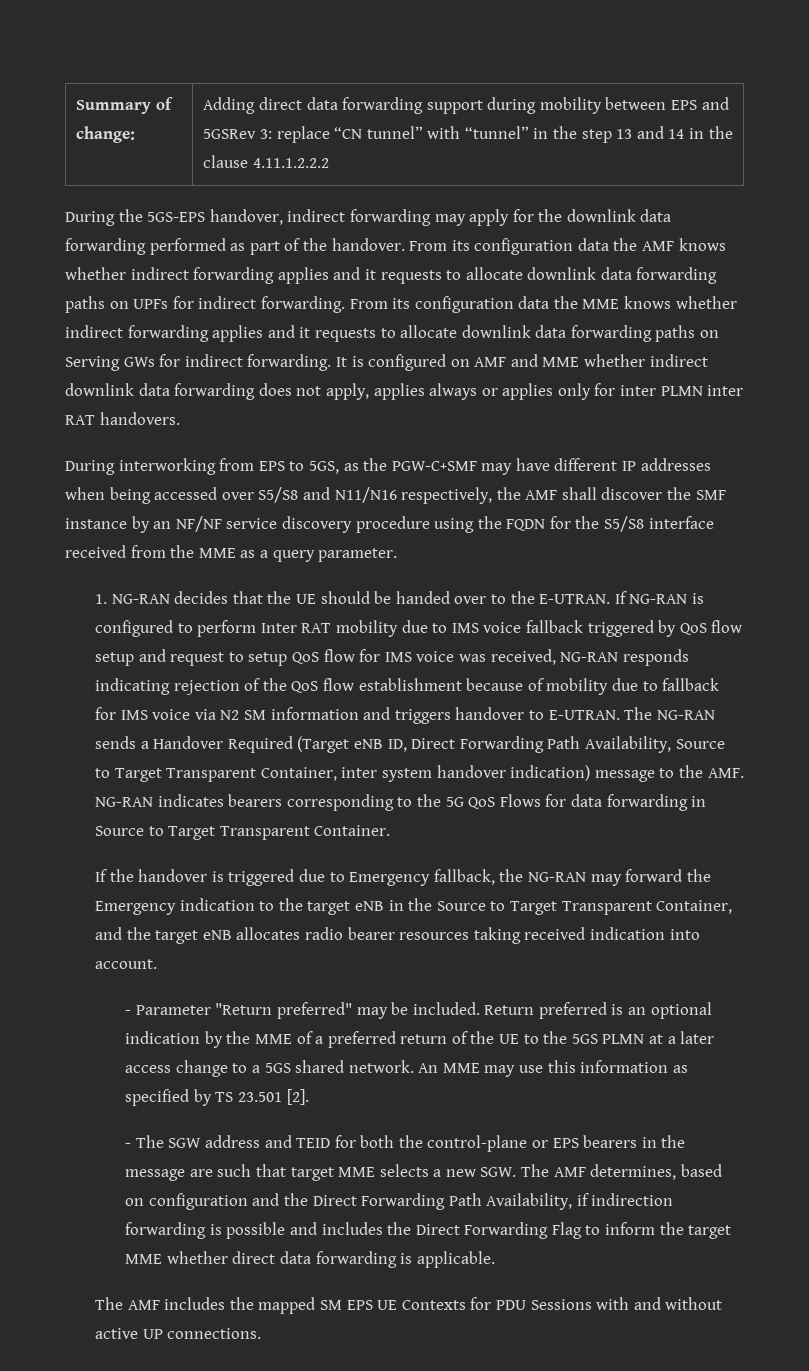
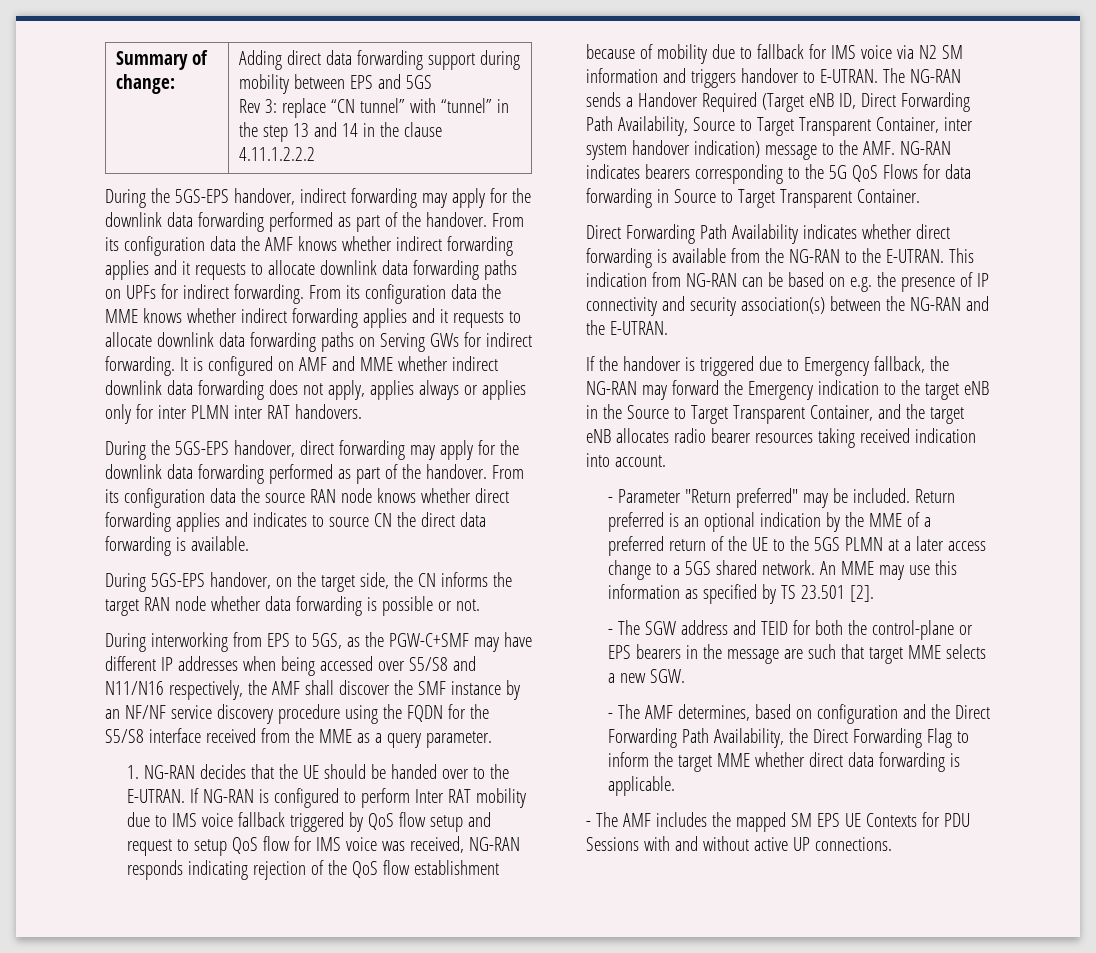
- Summary of change: | Adding direct data forwarding support during mobility between EPS and 5GSRev 3: replace “CN tunnel” with “tunnel” in the step 13 and 14 in the clause 4.11.1.2.2.2
+ Summary of change: | Adding direct data forwarding support during mobility between EPS and 5GS
+ Rev 3: replace “CN tunnel” with “tunnel” in the step 13 and 14 in the clause 4.11.1.2.2.2
+ During the 5GS-EPS handover, direct forwarding may apply for the downlink data forwarding performed as part of the handover. From its configuration data the source RAN node knows whether direct forwarding applies and indicates to source CN the direct data forwarding is available.
+ During 5GS-EPS handover, on the target side, the CN informs the target RAN node whether data forwarding is possible or not.
+ Direct Forwarding Path Availability indicates whether direct forwarding is available from the NG-RAN to the E-UTRAN. This indication from NG-RAN can be based on e.g. the presence of IP connectivity and security association(s) between the NG-RAN and the E-UTRAN.
- - The SGW address and TEID for both the control-plane or EPS bearers in the message are such that target MME selects a new SGW. The AMF determines, based on configuration and the Direct Forwarding Path Availability, if indirection forwarding is possible and includes the Direct Forwarding Flag to inform the target MME whether direct data forwarding is applicable.
+ - The SGW address and TEID for both the control-plane or EPS bearers in the message are such that target MME selects a new SGW.
+ - The AMF determines, based on configuration and the Direct Forwarding Path Availability, the Direct Forwarding Flag to inform the target MME whether direct data forwarding is applicable.
- The AMF includes the mapped SM EPS UE Contexts for PDU Sessions with and without active UP connections.
+ - The AMF includes the mapped SM EPS UE Contexts for PDU Sessions with and without active UP connections.

